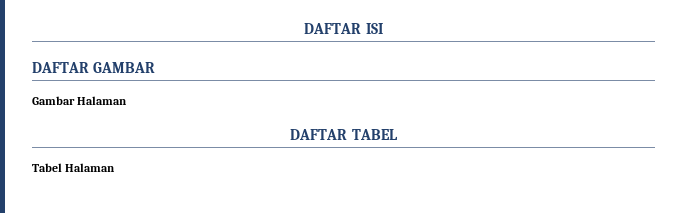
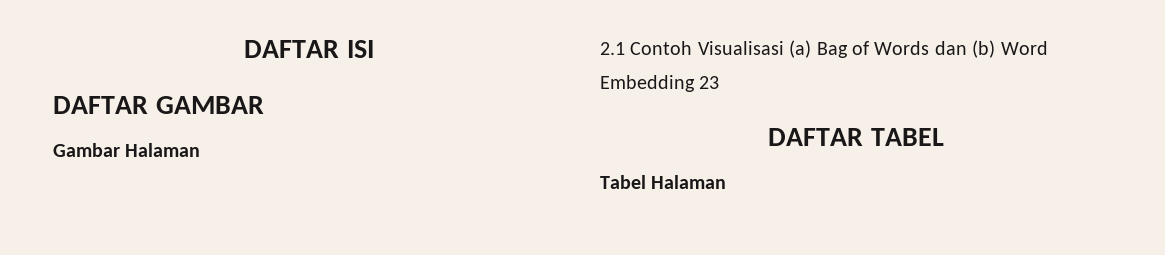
+ 2.1 Contoh Visualisasi (a) Bag of Words dan (b) Word Embedding 23

